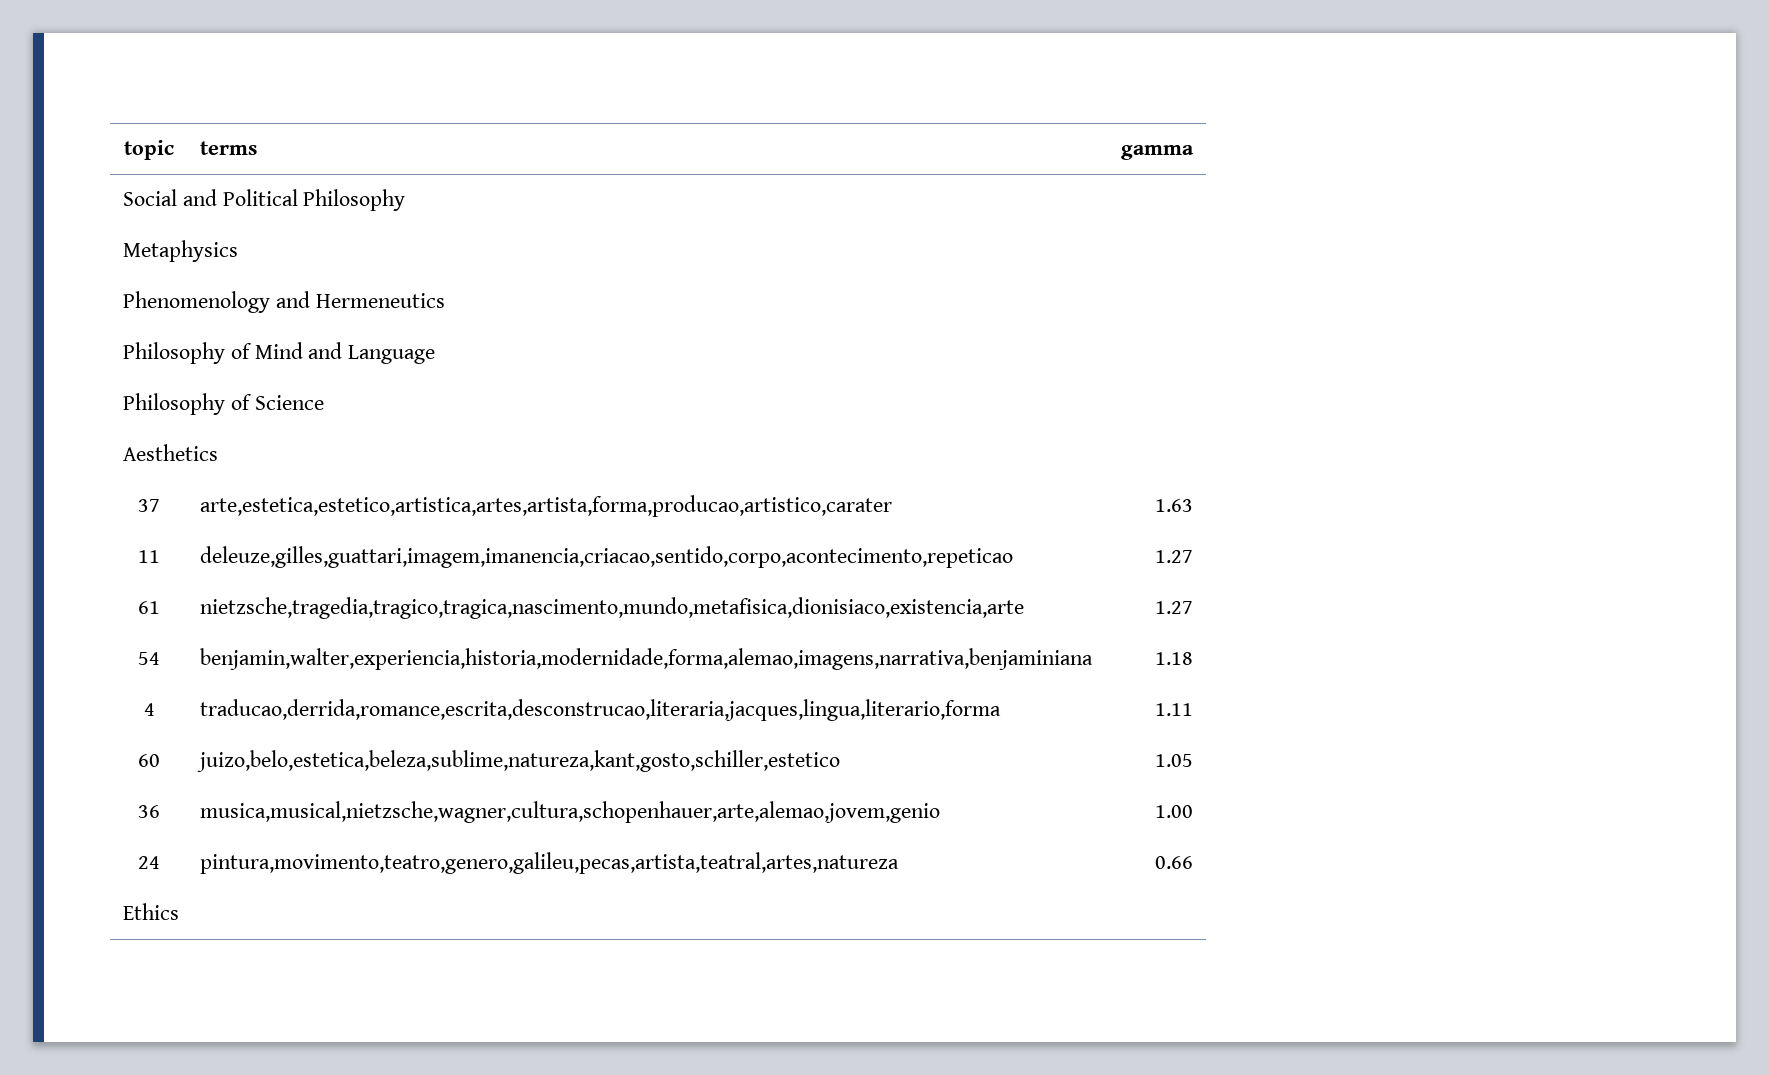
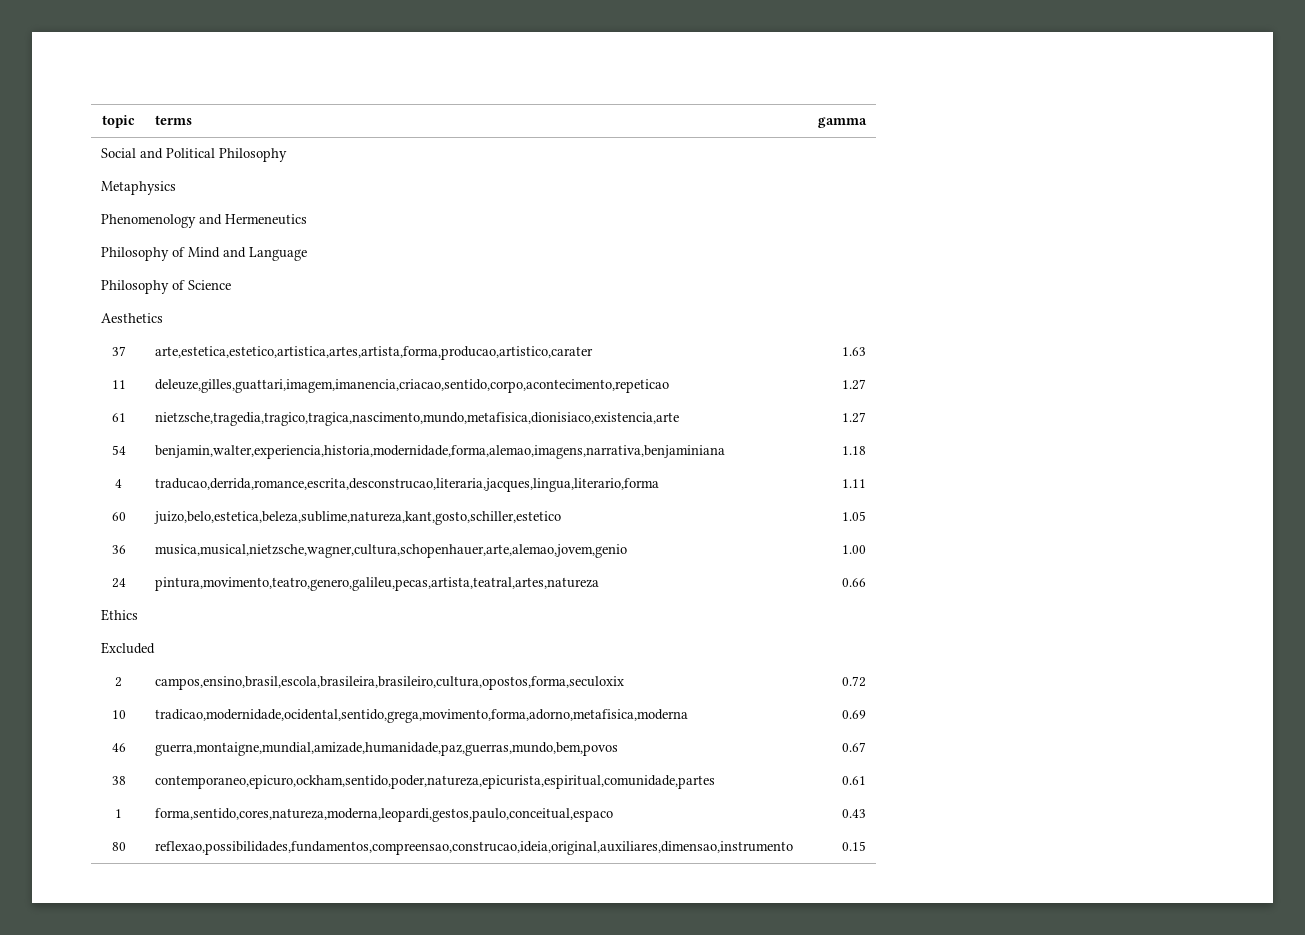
+ Excluded
+ 2 | campos,ensino,brasil,escola,brasileira,brasileiro,cultura,opostos,forma,seculoxix | 0.72
+ 10 | tradicao,modernidade,ocidental,sentido,grega,movimento,forma,adorno,metafisica,moderna | 0.69
+ 46 | guerra,montaigne,mundial,amizade,humanidade,paz,guerras,mundo,bem,povos | 0.67
+ 38 | contemporaneo,epicuro,ockham,sentido,poder,natureza,epicurista,espiritual,comunidade,partes | 0.61
+ 1 | forma,sentido,cores,natureza,moderna,leopardi,gestos,paulo,conceitual,espaco | 0.43
+ 80 | reflexao,possibilidades,fundamentos,compreensao,construcao,ideia,original,auxiliares,dimensao,instrumento | 0.15

